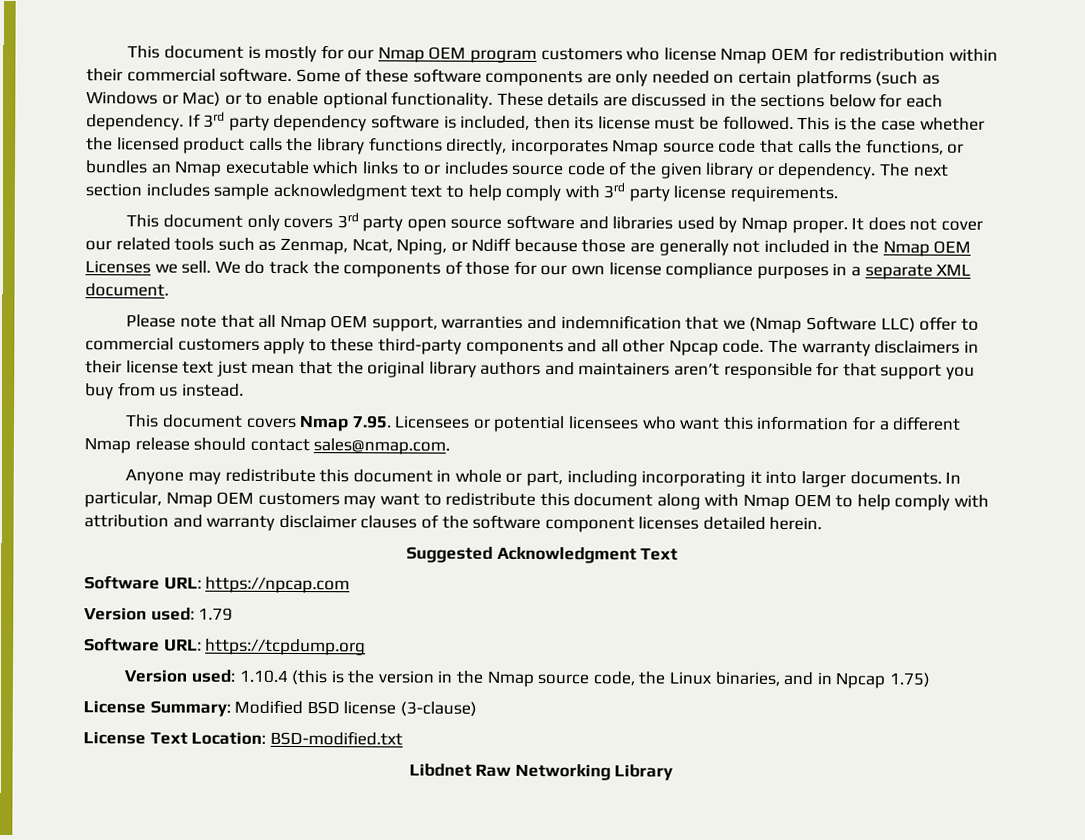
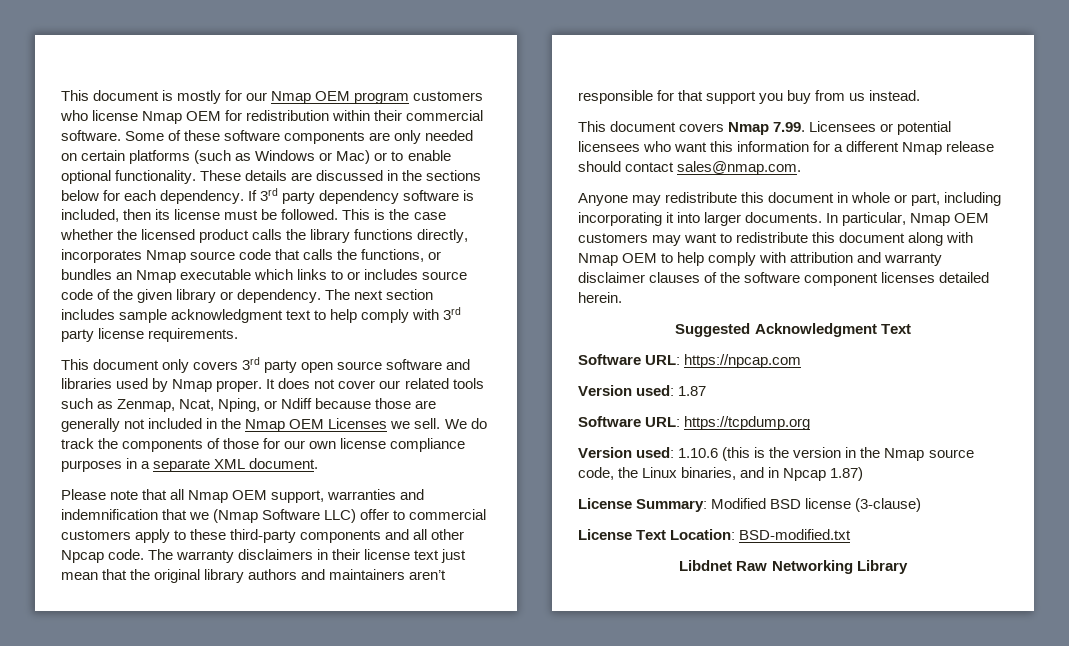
- This document covers Nmap 7.95. Licensees or potential licensees who want this information for a different Nmap release should contact sales@nmap.com.
+ This document covers Nmap 7.99. Licensees or potential licensees who want this information for a different Nmap release should contact sales@nmap.com.
- Version used: 1.79
+ Version used: 1.87
- Version used: 1.10.4 (this is the version in the Nmap source code, the Linux binaries, and in Npcap 1.75)
+ Version used: 1.10.6 (this is the version in the Nmap source code, the Linux binaries, and in Npcap 1.87)

